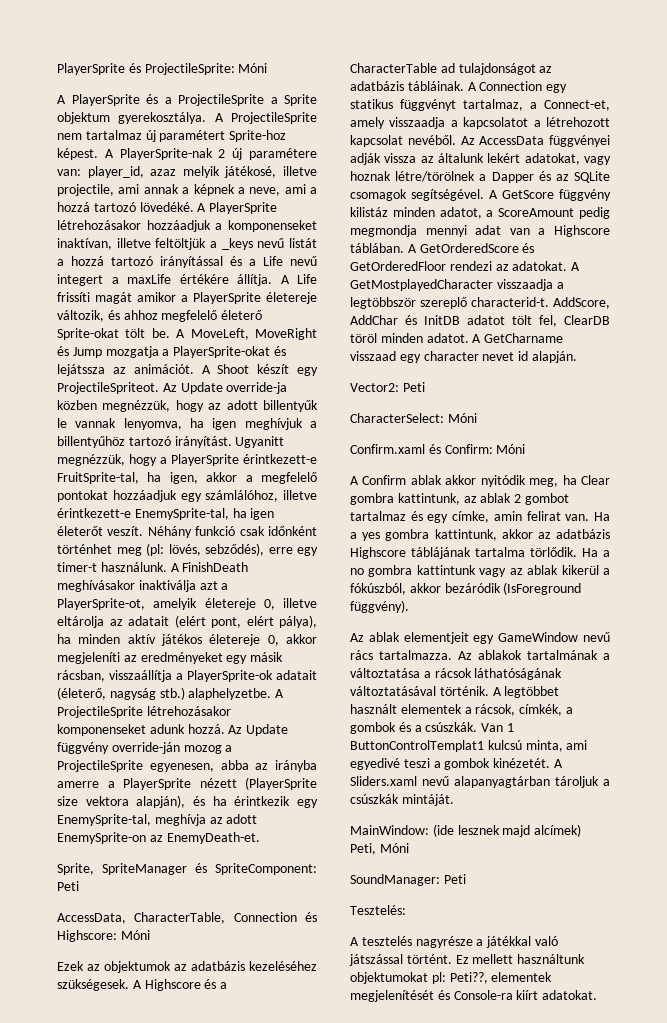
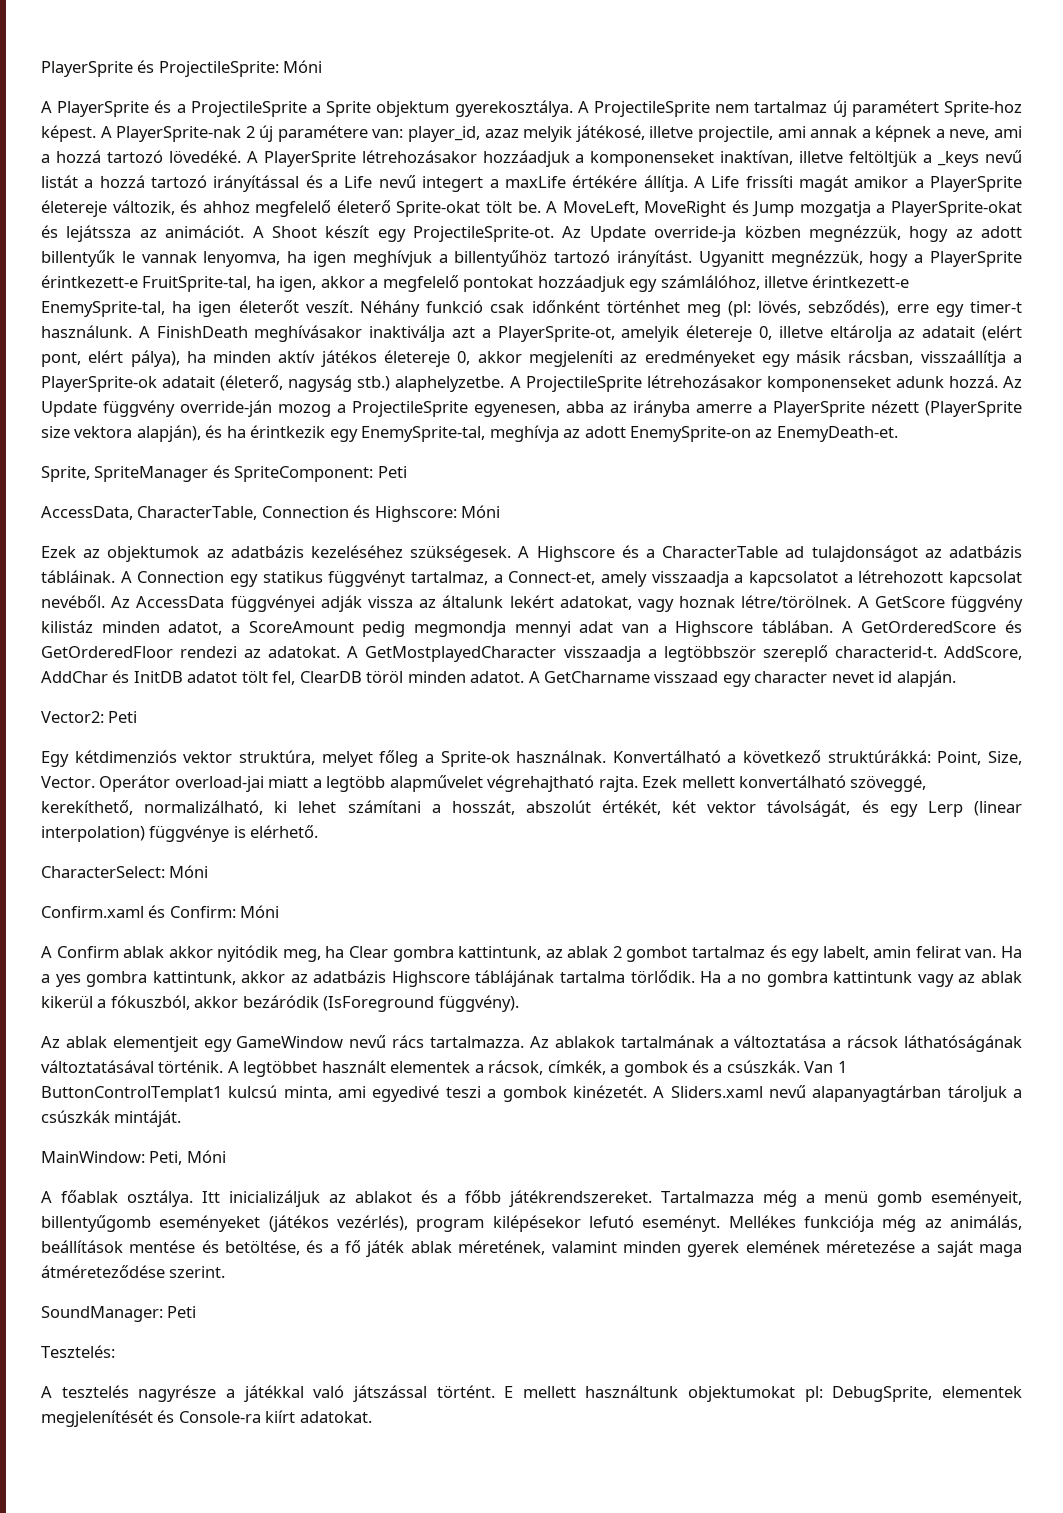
- A Shoot készít egy ProjectileSpriteot.
+ A Shoot készít egy ProjectileSprite-ot.
- Az AccessData függvényei adják vissza az általunk lekért adatokat, vagy hoznak létre/törölnek a Dapper és az SQLite csomagok segítségével.
+ Az AccessData függvényei adják vissza az általunk lekért adatokat, vagy hoznak létre/törölnek.
+ Egy kétdimenziós vektor struktúra, melyet főleg a Sprite-ok használnak. Konvertálható a következő struktúrákká: Point, Size, Vector. Operátor overload-jai miatt a legtöbb alapművelet végrehajtható rajta. Ezek mellett konvertálható szöveggé, kerekíthető, normalizálható, ki lehet számítani a hosszát, abszolút értékét, két vektor távolságát, és egy Lerp (linear interpolation) függvénye is elérhető.
- A Confirm ablak akkor nyitódik meg, ha Clear gombra kattintunk, az ablak 2 gombot tartalmaz és egy címke, amin felirat van.
+ A Confirm ablak akkor nyitódik meg, ha Clear gombra kattintunk, az ablak 2 gombot tartalmaz és egy labelt, amin felirat van.
- Ha a no gombra kattintunk vagy az ablak kikerül a fókúszból, akkor bezáródik (IsForeground függvény).
+ Ha a no gombra kattintunk vagy az ablak kikerül a fókuszból, akkor bezáródik (IsForeground függvény).
- MainWindow: (ide lesznek majd alcímek) Peti, Móni
+ MainWindow: Peti, Móni
+ A főablak osztálya. Itt inicializáljuk az ablakot és a főbb játékrendszereket. Tartalmazza még a menü gomb eseményeit, billentyűgomb eseményeket (játékos vezérlés), program kilépésekor lefutó eseményt. Mellékes funkciója még az animálás, beállítások mentése és betöltése, és a fő játék ablak méretének, valamint minden gyerek elemének méretezése a saját maga átméreteződése szerint.
- Ez mellett használtunk objektumokat pl: Peti??, elementek megjelenítését és Console-ra kiírt adatokat.
+ E mellett használtunk objektumokat pl: DebugSprite, elementek megjelenítését és Console-ra kiírt adatokat.

